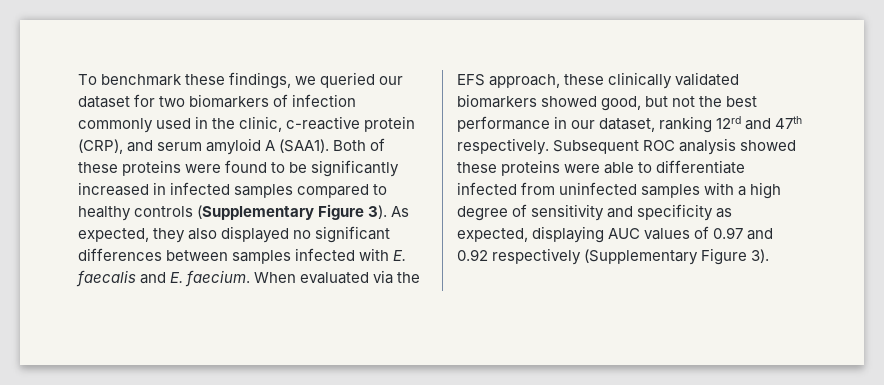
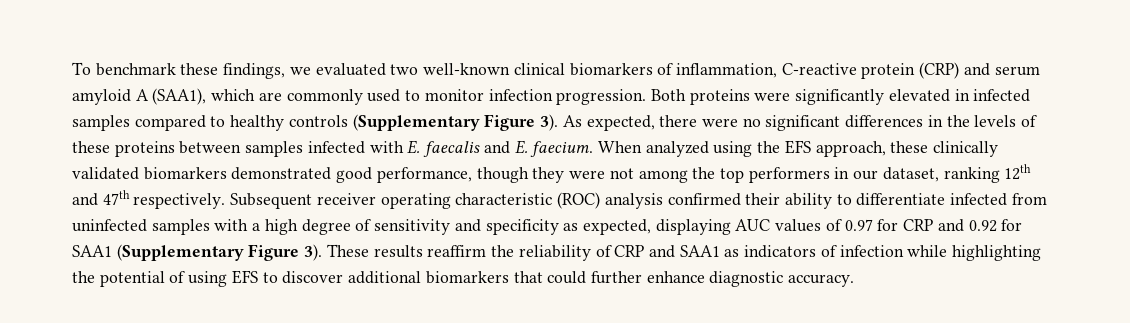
- To benchmark these findings, we queried our dataset for two biomarkers of infection commonly used in the clinic, c-reactive protein (CRP), and serum amyloid A (SAA1). Both of these proteins were found to be significantly increased in infected samples compared to healthy controls (Supplementary Figure 3).
+ To benchmark these findings, we evaluated two well-known clinical biomarkers of inflammation, C-reactive protein (CRP) and serum amyloid A (SAA1), which are commonly used to monitor infection progression. Both proteins were significantly elevated in infected samples compared to healthy controls (Supplementary Figure 3).
- As expected, they also displayed no significant differences between samples infected with E. faecalis and E. faecium.
+ As expected, there were no significant differences in the levels of these proteins between samples infected with E. faecalis and E. faecium.
- When evaluated via the EFS approach, these clinically validated biomarkers showed good, but not the best performance in our dataset, ranking 12rd and 47th respectively.
+ When analyzed using the EFS approach, these clinically validated biomarkers demonstrated good performance, though they were not among the top performers in our dataset, ranking 12th and 47th respectively.
- Subsequent ROC analysis showed these proteins were able to differentiate infected from uninfected samples with a high degree of sensitivity and specificity as expected, displaying AUC values of 0.97 and 0.92 respectively (Supplementary Figure 3).
+ Subsequent receiver operating characteristic (ROC) analysis confirmed their ability to differentiate infected from uninfected samples with a high degree of sensitivity and specificity as expected, displaying AUC values of 0.97 for CRP and 0.92 for SAA1 (Supplementary Figure 3). These results reaffirm the reliability of CRP and SAA1 as indicators of infection while highlighting the potential of using EFS to discover additional biomarkers that could further enhance diagnostic accuracy.

